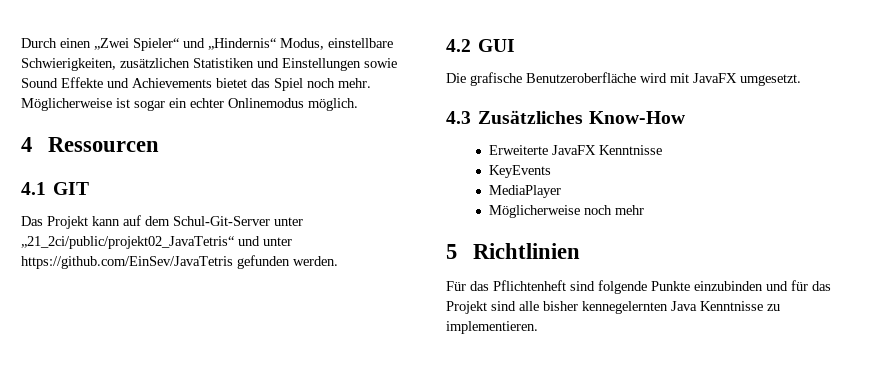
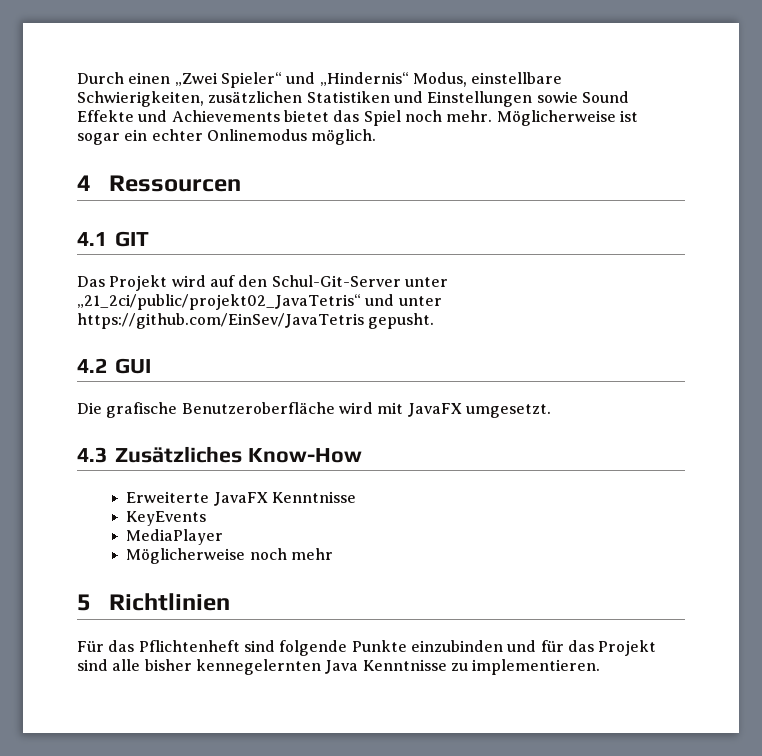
- Das Projekt kann auf dem Schul-Git-Server unter „21_2ci/public/projekt02_JavaTetris“ und unter https://github.com/EinSev/JavaTetris gefunden werden.
+ Das Projekt wird auf den Schul-Git-Server unter „21_2ci/public/projekt02_JavaTetris“ und unter https://github.com/EinSev/JavaTetris gepusht.

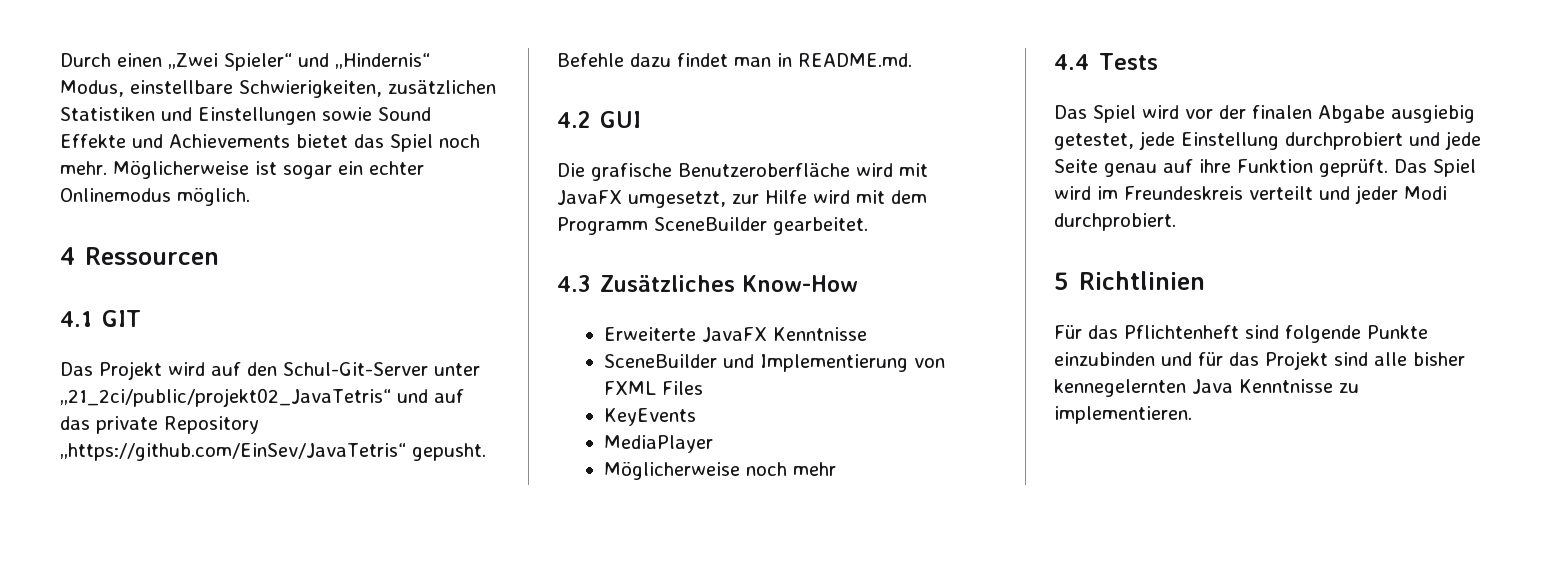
- Das Projekt wird auf den Schul-Git-Server unter „21_2ci/public/projekt02_JavaTetris“ und unter https://github.com/EinSev/JavaTetris gepusht.
+ Das Projekt wird auf den Schul-Git-Server unter „21_2ci/public/projekt02_JavaTetris“ und auf das private Repository „https://github.com/EinSev/JavaTetris“ gepusht. Befehle dazu findet man in README.md.
- Die grafische Benutzeroberfläche wird mit JavaFX umgesetzt.
+ Die grafische Benutzeroberfläche wird mit JavaFX umgesetzt, zur Hilfe wird mit dem Programm SceneBuilder gearbeitet.
+ SceneBuilder und Implementierung von FXML Files
+ 4.4 Tests
+ Das Spiel wird vor der finalen Abgabe ausgiebig getestet, jede Einstellung durchprobiert und jede Seite genau auf ihre Funktion geprüft. Das Spiel wird im Freundeskreis verteilt und jeder Modi durchprobiert.

